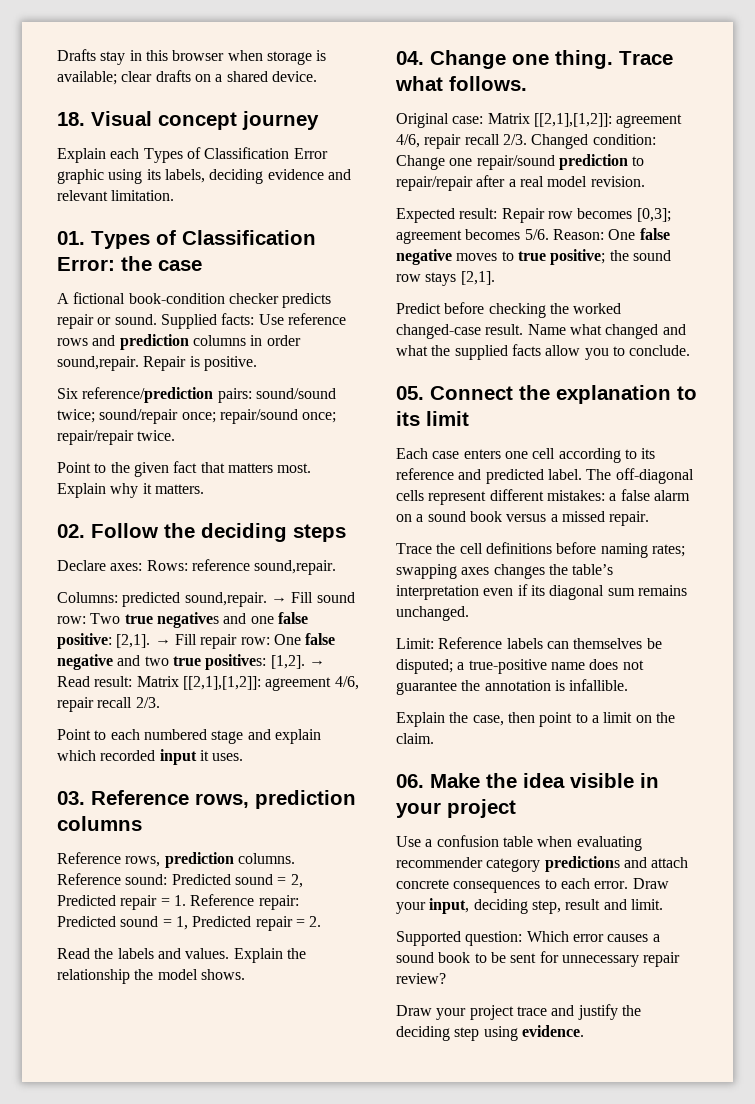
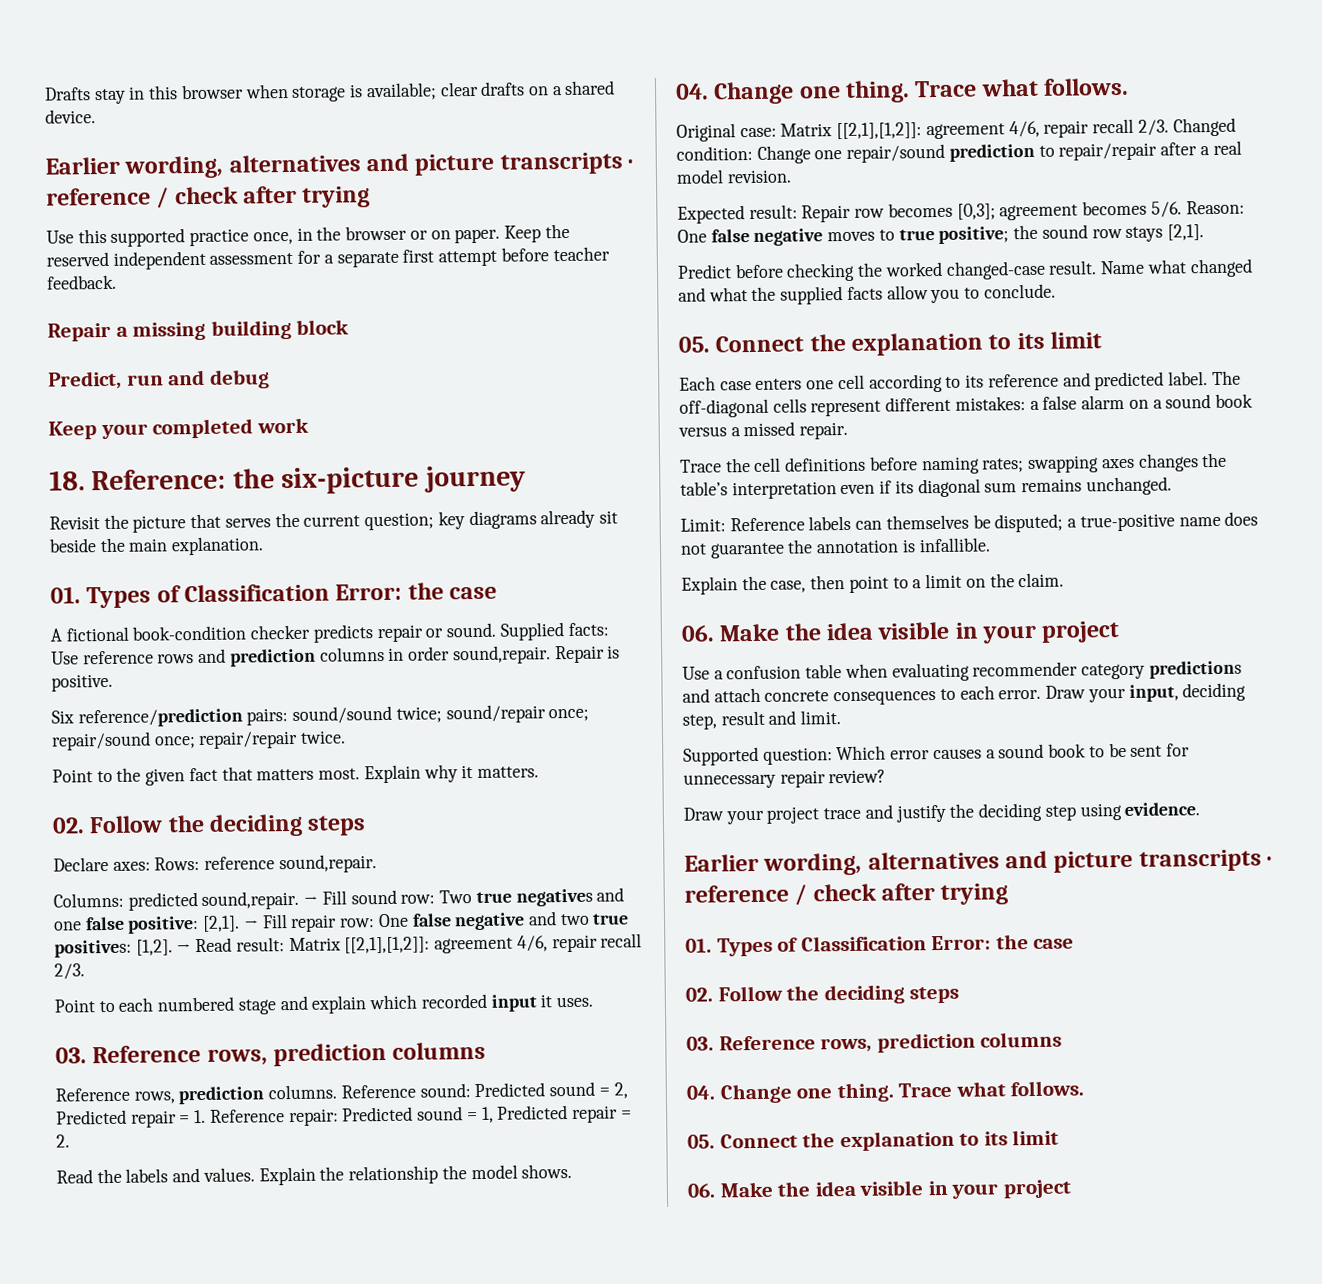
  Drafts stay in this browser when storage is available; clear drafts on a shared device.
- 18. Visual concept journey
- Explain each Types of Classification Error graphic using its labels, deciding evidence and relevant limitation.
+ Earlier wording, alternatives and picture transcripts · reference / check after trying
+ Use this supported practice once, in the browser or on paper. Keep the reserved independent assessment for a separate first attempt before teacher feedback.
+ Repair a missing building block
+ Predict, run and debug
+ Keep your completed work
+ 18. Reference: the six-picture journey
+ Revisit the picture that serves the current question; key diagrams already sit beside the main explanation.
  Draw your project trace and justify the deciding step using evidence.
+ Earlier wording, alternatives and picture transcripts · reference / check after trying
+ 01. Types of Classification Error: the case
+ 02. Follow the deciding steps
+ 03. Reference rows, prediction columns
+ 04. Change one thing. Trace what follows.
+ 05. Connect the explanation to its limit
+ 06. Make the idea visible in your project

